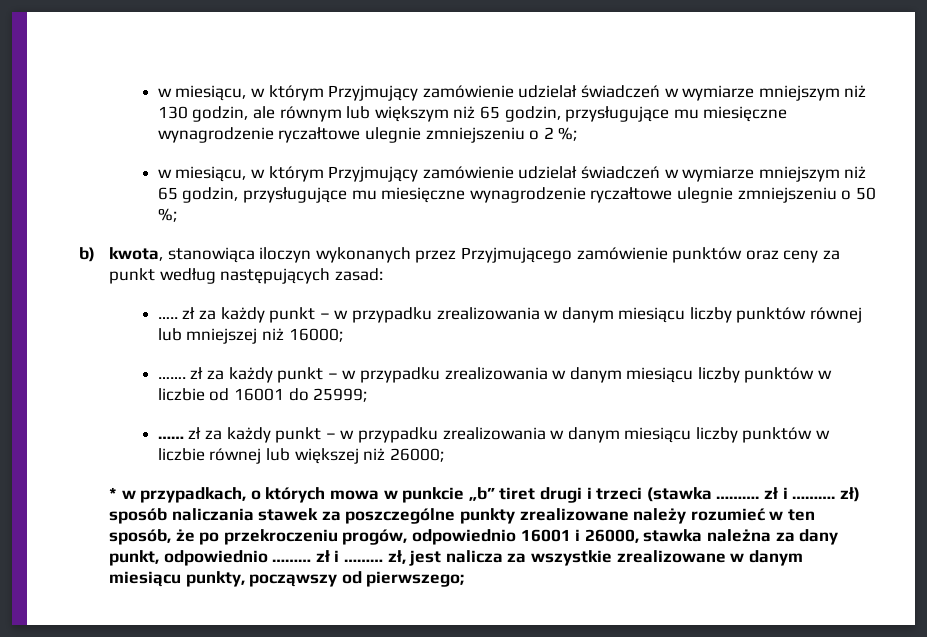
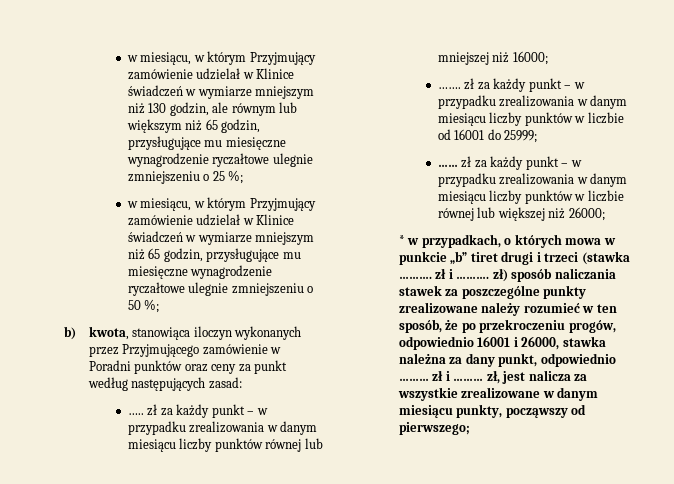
- w miesiącu, w którym Przyjmujący zamówienie udzielał świadczeń w wymiarze mniejszym niż 130 godzin, ale równym lub większym niż 65 godzin, przysługujące mu miesięczne wynagrodzenie ryczałtowe ulegnie zmniejszeniu o 2 %;
+ w miesiącu, w którym Przyjmujący zamówienie udzielał w Klinice świadczeń w wymiarze mniejszym niż 130 godzin, ale równym lub większym niż 65 godzin, przysługujące mu miesięczne wynagrodzenie ryczałtowe ulegnie zmniejszeniu o 25 %;
- w miesiącu, w którym Przyjmujący zamówienie udzielał świadczeń w wymiarze mniejszym niż 65 godzin, przysługujące mu miesięczne wynagrodzenie ryczałtowe ulegnie zmniejszeniu o 50 %;
+ w miesiącu, w którym Przyjmujący zamówienie udzielał w Klinice świadczeń w wymiarze mniejszym niż 65 godzin, przysługujące mu miesięczne wynagrodzenie ryczałtowe ulegnie zmniejszeniu o 50 %;
- b) kwota, stanowiąca iloczyn wykonanych przez Przyjmującego zamówienie punktów oraz ceny za punkt według następujących zasad:
+ b) kwota, stanowiąca iloczyn wykonanych przez Przyjmującego zamówienie w Poradni punktów oraz ceny za punkt według następujących zasad:

